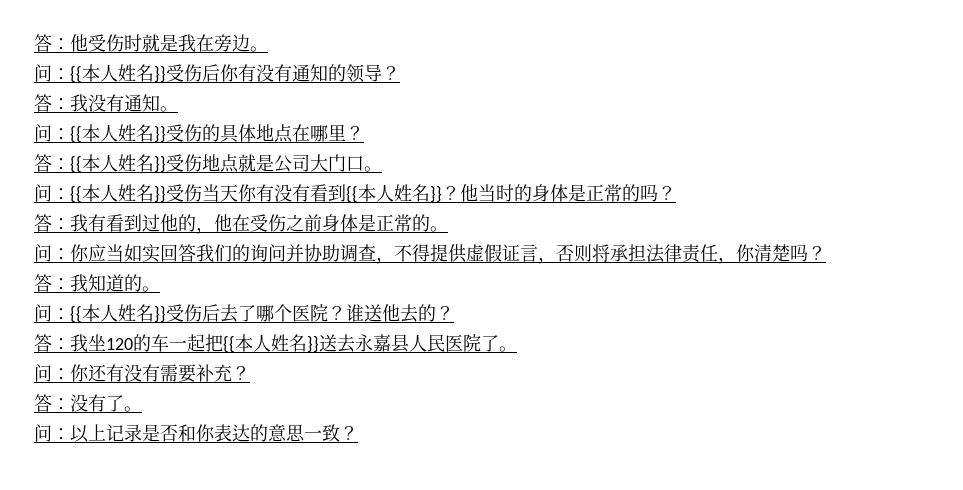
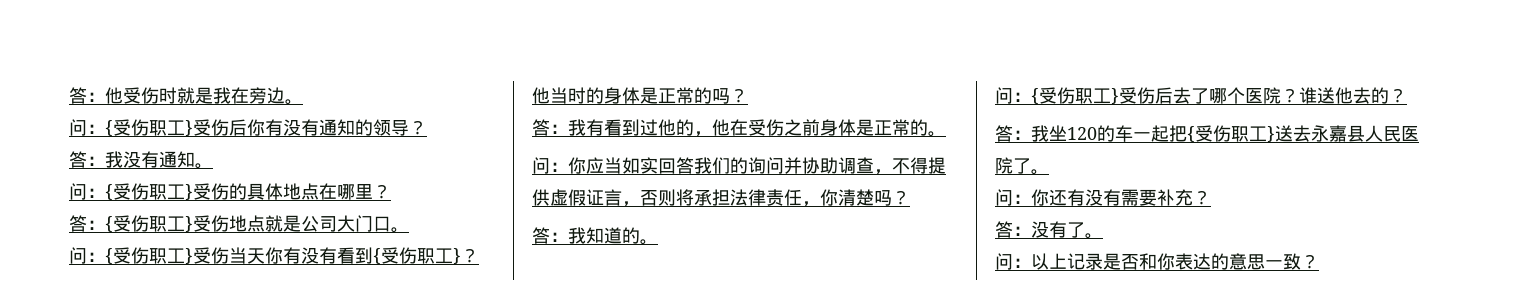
- 问：{{本人姓名}}受伤后你有没有通知的领导？
+ 问：{受伤职工}受伤后你有没有通知的领导？
- 问：{{本人姓名}}受伤的具体地点在哪里？
+ 问：{受伤职工}受伤的具体地点在哪里？
- 答：{{本人姓名}}受伤地点就是公司大门口。
+ 答：{受伤职工}受伤地点就是公司大门口。
- 问：{{本人姓名}}受伤当天你有没有看到{{本人姓名}}？
+ 问：{受伤职工}受伤当天你有没有看到{受伤职工}？
- 问：{{本人姓名}}受伤后去了哪个医院？
+ 问：{受伤职工}受伤后去了哪个医院？
- 答：我坐120的车一起把{{本人姓名}}送去永嘉县人民医院了。
+ 答：我坐120的车一起把{受伤职工}送去永嘉县人民医院了。

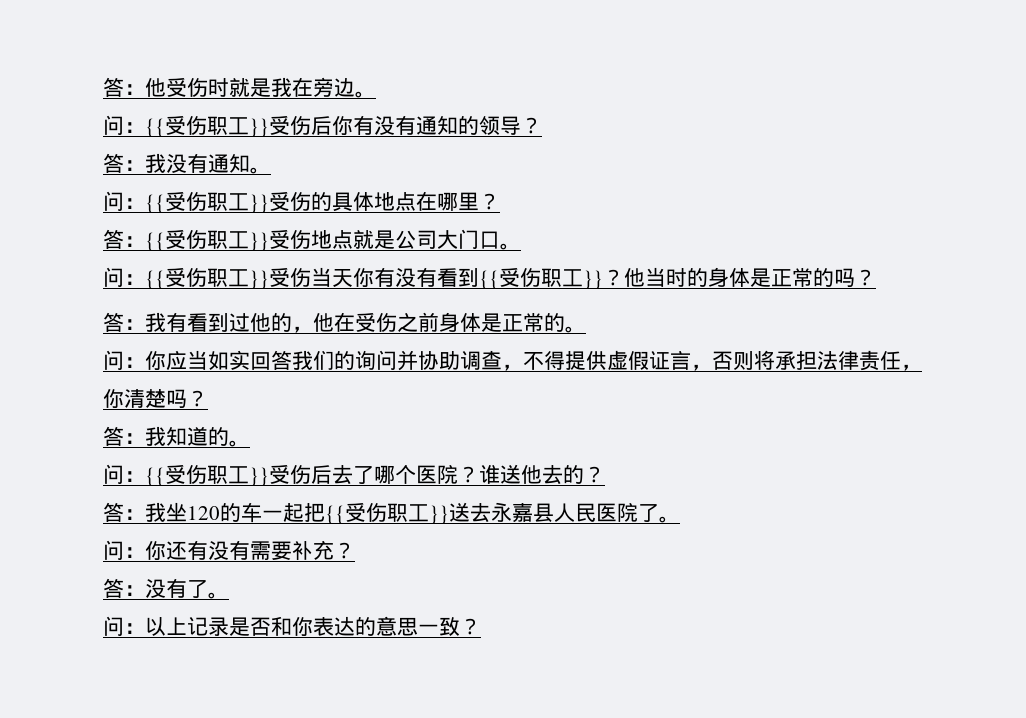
- 问：{受伤职工}受伤后你有没有通知的领导？
+ 问：{{受伤职工}}受伤后你有没有通知的领导？
- 问：{受伤职工}受伤的具体地点在哪里？
+ 问：{{受伤职工}}受伤的具体地点在哪里？
- 答：{受伤职工}受伤地点就是公司大门口。
+ 答：{{受伤职工}}受伤地点就是公司大门口。
- 问：{受伤职工}受伤当天你有没有看到{受伤职工}？
+ 问：{{受伤职工}}受伤当天你有没有看到{{受伤职工}}？
- 问：{受伤职工}受伤后去了哪个医院？
+ 问：{{受伤职工}}受伤后去了哪个医院？
- 答：我坐120的车一起把{受伤职工}送去永嘉县人民医院了。
+ 答：我坐120的车一起把{{受伤职工}}送去永嘉县人民医院了。

